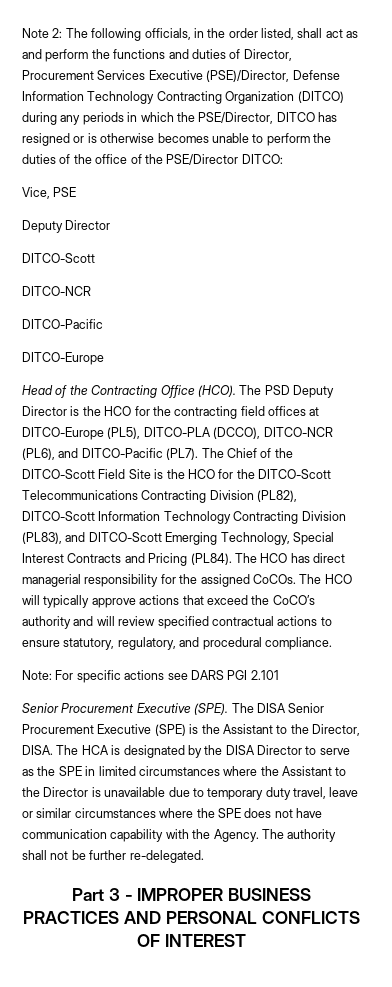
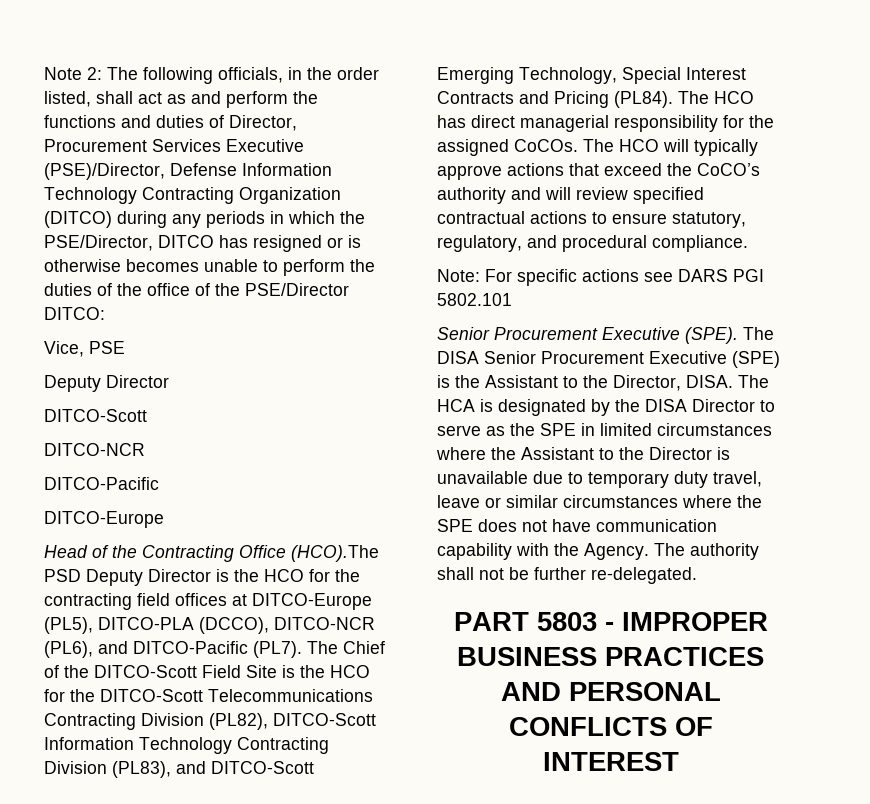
- Head of the Contracting Office (HCO). The PSD Deputy Director is the HCO for the contracting field offices at DITCO-Europe (PL5), DITCO-PLA (DCCO), DITCO-NCR (PL6), and DITCO-Pacific (PL7).
+ Head of the Contracting Office (HCO).The PSD Deputy Director is the HCO for the contracting field offices at DITCO-Europe (PL5), DITCO-PLA (DCCO), DITCO-NCR (PL6), and DITCO-Pacific (PL7).
- Note: For specific actions see DARS PGI 2.101
+ Note: For specific actions see DARS PGI 5802.101
- Part 3 - IMPROPER BUSINESS PRACTICES AND PERSONAL CONFLICTS OF INTEREST
+ PART 5803 - IMPROPER BUSINESS PRACTICES AND PERSONAL CONFLICTS OF INTEREST

